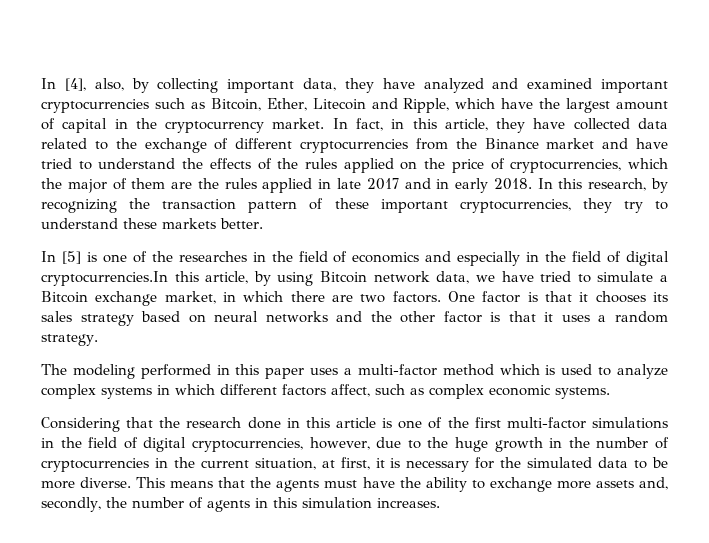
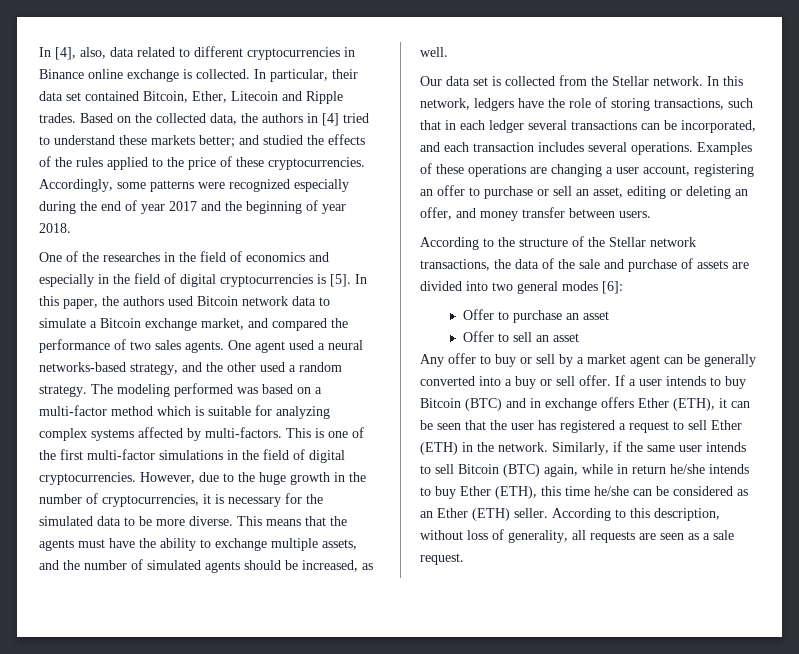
- In [4], also, by collecting important data, they have analyzed and examined important cryptocurrencies such as Bitcoin, Ether, Litecoin and Ripple, which have the largest amount of capital in the cryptocurrency market. In fact, in this article, they have collected data related to the exchange of different cryptocurrencies from the Binance market and have tried to understand the effects of the rules applied on the price of cryptocurrencies, which the major of them are the rules applied in late 2017 and in early 2018. In this research, by recognizing the transaction pattern of these important cryptocurrencies, they try to understand these markets better.
- In [5] is one of the researches in the field of economics and especially in the field of digital cryptocurrencies.In this article, by using Bitcoin network data, we have tried to simulate a Bitcoin exchange market, in which there are two factors. One factor is that it chooses its sales strategy based on neural networks and the other factor is that it uses a random strategy.
- The modeling performed in this paper uses a multi-factor method which is used to analyze complex systems in which different factors affect, such as complex economic systems.
- Considering that the research done in this article is one of the first multi-factor simulations in the field of digital cryptocurrencies, however, due to the huge growth in the number of cryptocurrencies in the current situation, at first, it is necessary for the simulated data to be more diverse.
+ In [4], also, data related to different cryptocurrencies in Binance online exchange is collected. In particular, their data set contained Bitcoin, Ether, Litecoin and Ripple trades. Based on the collected data, the authors in [4] tried to understand these markets better; and studied the effects of the rules applied to the price of these cryptocurrencies. Accordingly, some patterns were recognized especially during the end of year 2017 and the beginning of year 2018.
+ One of the researches in the field of economics and especially in the field of digital cryptocurrencies is [5]. In this paper, the authors used Bitcoin network data to simulate a Bitcoin exchange market, and compared the performance of two sales agents. One agent used a neural networks-based strategy, and the other used a random strategy. The modeling performed was based on a multi-factor method which is suitable for analyzing complex systems affected by multi-factors. This is one of the first multi-factor simulations in the field of digital cryptocurrencies. However, due to the huge growth in the number of cryptocurrencies, it is necessary for the simulated data to be more diverse.
- This means that the agents must have the ability to exchange more assets and, secondly, the number of agents in this simulation increases.
+ This means that the agents must have the ability to exchange multiple assets, and the number of simulated agents should be increased, as well.
+ Our data set is collected from the Stellar network. In this network, ledgers have the role of storing transactions, such that in each ledger several transactions can be incorporated, and each transaction includes several operations. Examples of these operations are changing a user account, registering an offer to purchase or sell an asset, editing or deleting an offer, and money transfer between users.
+ According to the structure of the Stellar network transactions, the data of the sale and purchase of assets are divided into two general modes [6]:
+ Offer to purchase an asset
+ Offer to sell an asset
+ Any offer to buy or sell by a market agent can be generally converted into a buy or sell offer. If a user intends to buy Bitcoin (BTC) and in exchange offers Ether (ETH), it can be seen that the user has registered a request to sell Ether (ETH) in the network. Similarly, if the same user intends to sell Bitcoin (BTC) again, while in return he/she intends to buy Ether (ETH), this time he/she can be considered as an Ether (ETH) seller. According to this description, without loss of generality, all requests are seen as a sale request.

